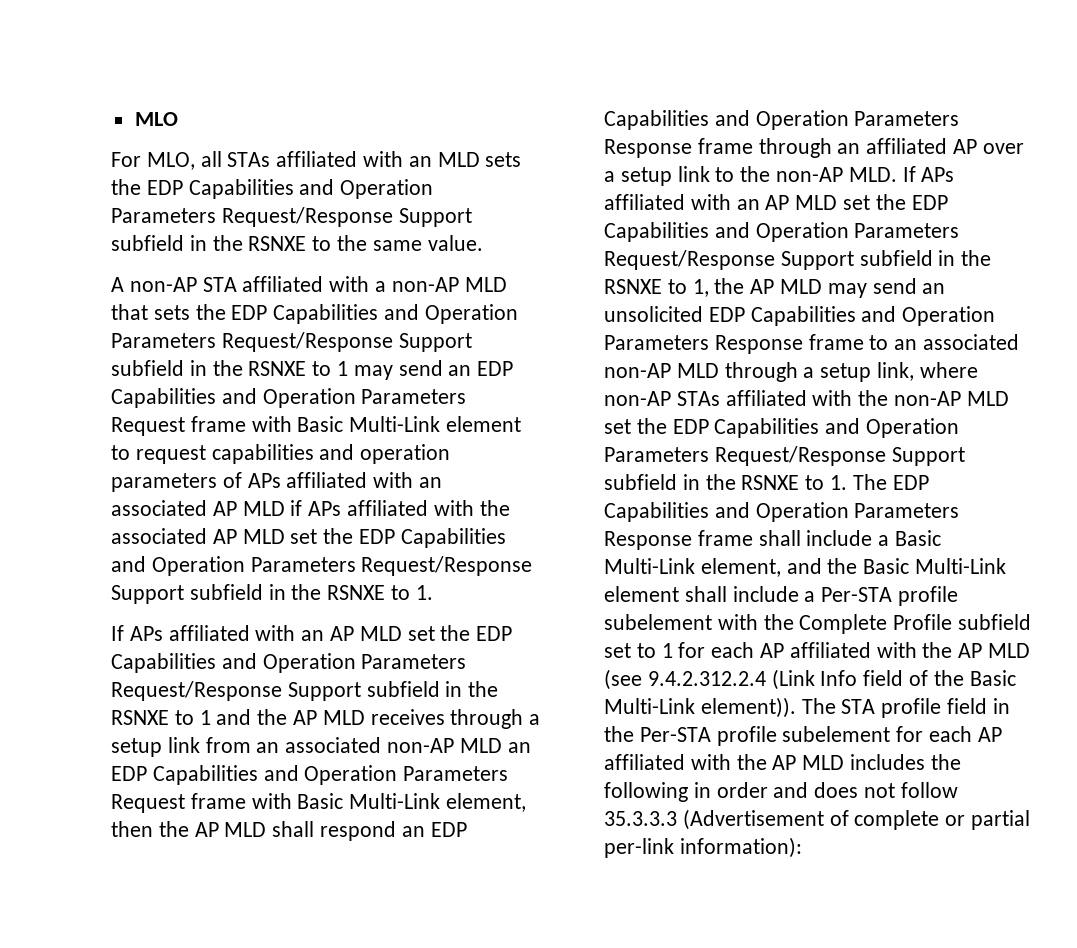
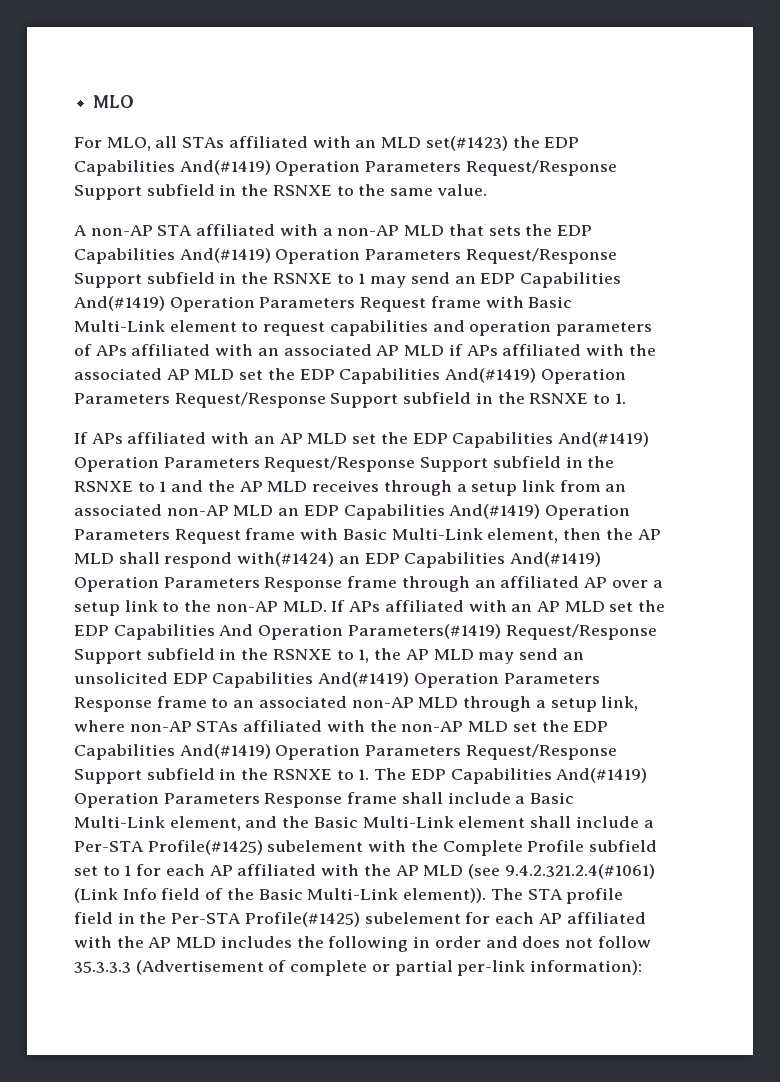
- For MLO, all STAs affiliated with an MLD sets the EDP Capabilities and Operation Parameters Request/Response Support subfield in the RSNXE to the same value.
+ For MLO, all STAs affiliated with an MLD set(#1423) the EDP Capabilities And(#1419) Operation Parameters Request/Response Support subfield in the RSNXE to the same value.
- A non-AP STA affiliated with a non-AP MLD that sets the EDP Capabilities and Operation Parameters Request/Response Support subfield in the RSNXE to 1 may send an EDP Capabilities and Operation Parameters Request frame with Basic Multi-Link element to request capabilities and operation parameters of APs affiliated with an associated AP MLD if APs affiliated with the associated AP MLD set the EDP Capabilities and Operation Parameters Request/Response Support subfield in the RSNXE to 1.
+ A non-AP STA affiliated with a non-AP MLD that sets the EDP Capabilities And(#1419) Operation Parameters Request/Response Support subfield in the RSNXE to 1 may send an EDP Capabilities And(#1419) Operation Parameters Request frame with Basic Multi-Link element to request capabilities and operation parameters of APs affiliated with an associated AP MLD if APs affiliated with the associated AP MLD set the EDP Capabilities And(#1419) Operation Parameters Request/Response Support subfield in the RSNXE to 1.
- If APs affiliated with an AP MLD set the EDP Capabilities and Operation Parameters Request/Response Support subfield in the RSNXE to 1 and the AP MLD receives through a setup link from an associated non-AP MLD an EDP Capabilities and Operation Parameters Request frame with Basic Multi-Link element, then the AP MLD shall respond an EDP Capabilities and Operation Parameters Response frame through an affiliated AP over a setup link to the non-AP MLD. If APs affiliated with an AP MLD set the EDP Capabilities and Operation Parameters Request/Response Support subfield in the RSNXE to 1, the AP MLD may send an unsolicited EDP Capabilities and Operation Parameters Response frame to an associated non-AP MLD through a setup link, where non-AP STAs affiliated with the non-AP MLD set the EDP Capabilities and Operation Parameters Request/Response Support subfield in the RSNXE to 1. The EDP Capabilities and Operation Parameters Response frame shall include a Basic Multi-Link element, and the Basic Multi-Link element shall include a Per-STA profile subelement with the Complete Profile subfield set to 1 for each AP affiliated with the AP MLD (see 9.4.2.312.2.4 (Link Info field of the Basic Multi-Link element)).
+ If APs affiliated with an AP MLD set the EDP Capabilities And(#1419) Operation Parameters Request/Response Support subfield in the RSNXE to 1 and the AP MLD receives through a setup link from an associated non-AP MLD an EDP Capabilities And(#1419) Operation Parameters Request frame with Basic Multi-Link element, then the AP MLD shall respond with(#1424) an EDP Capabilities And(#1419) Operation Parameters Response frame through an affiliated AP over a setup link to the non-AP MLD. If APs affiliated with an AP MLD set the EDP Capabilities And Operation Parameters(#1419) Request/Response Support subfield in the RSNXE to 1, the AP MLD may send an unsolicited EDP Capabilities And(#1419) Operation Parameters Response frame to an associated non-AP MLD through a setup link, where non-AP STAs affiliated with the non-AP MLD set the EDP Capabilities And(#1419) Operation Parameters Request/Response Support subfield in the RSNXE to 1. The EDP Capabilities And(#1419) Operation Parameters Response frame shall include a Basic Multi-Link element, and the Basic Multi-Link element shall include a Per-STA Profile(#1425) subelement with the Complete Profile subfield set to 1 for each AP affiliated with the AP MLD (see 9.4.2.321.2.4(#1061) (Link Info field of the Basic Multi-Link element)).
- The STA profile field in the Per-STA profile subelement for each AP affiliated with the AP MLD includes the following in order and does not follow 35.3.3.3 (Advertisement of complete or partial per-link information):
+ The STA profile field in the Per-STA Profile(#1425) subelement for each AP affiliated with the AP MLD includes the following in order and does not follow 35.3.3.3 (Advertisement of complete or partial per-link information):

